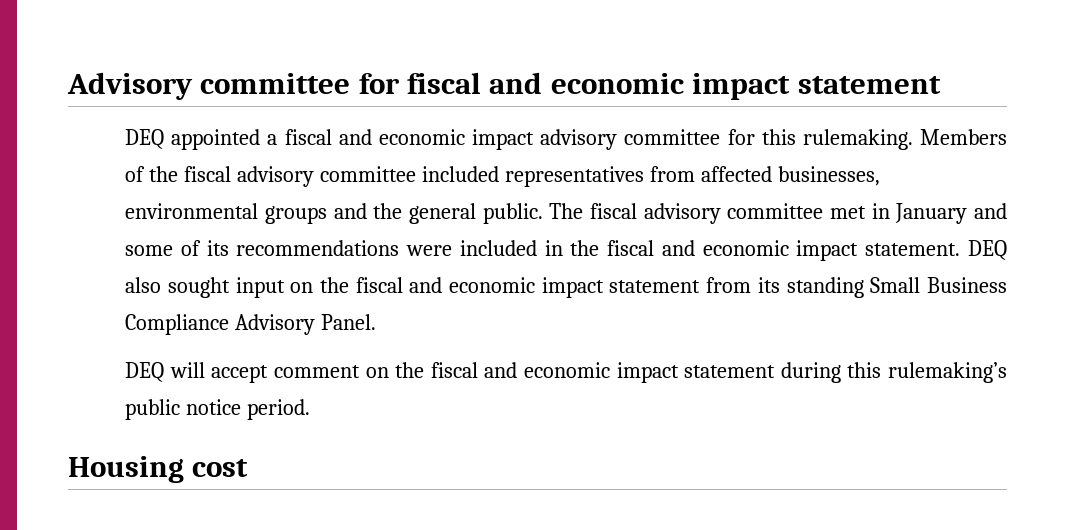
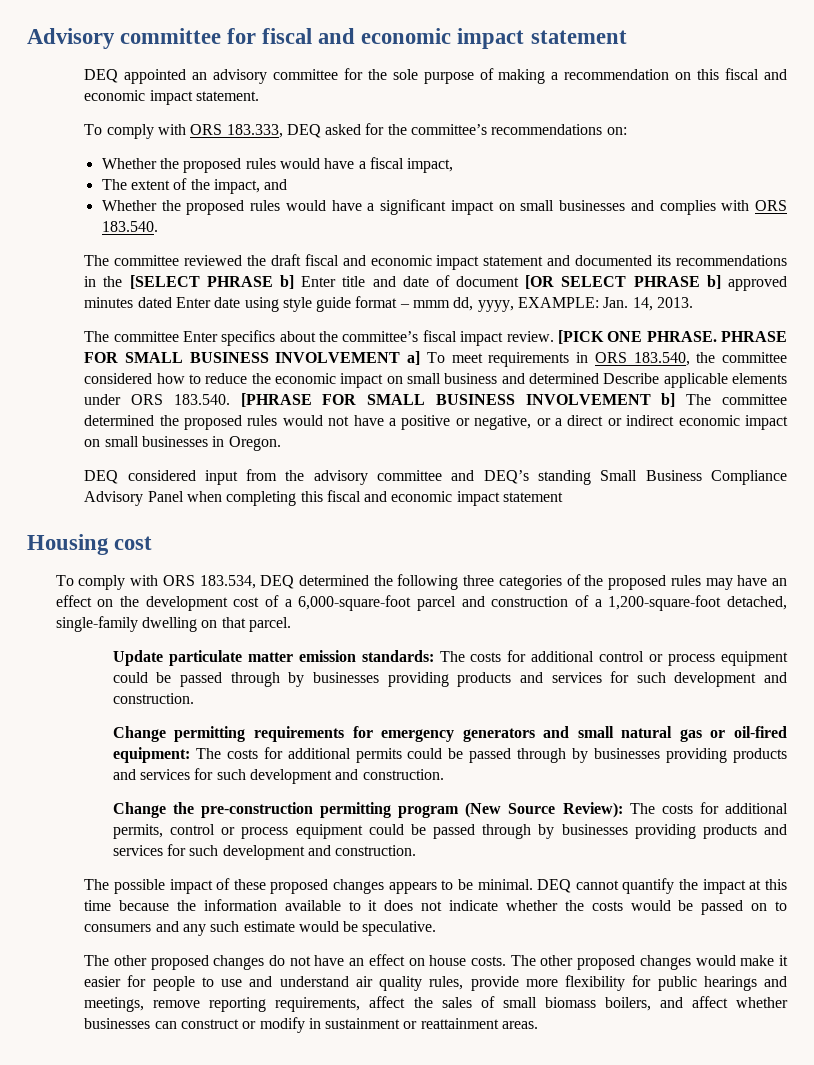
- DEQ appointed a fiscal and economic impact advisory committee for this rulemaking. Members of the fiscal advisory committee included representatives from affected businesses, environmental groups and the general public. The fiscal advisory committee met in January and some of its recommendations were included in the fiscal and economic impact statement. DEQ also sought input on the fiscal and economic impact statement from its standing Small Business Compliance Advisory Panel.
- DEQ will accept comment on the fiscal and economic impact statement during this rulemaking’s public notice period.
+ DEQ appointed an advisory committee for the sole purpose of making a recommendation on this fiscal and economic impact statement.
+ To comply with ORS 183.333, DEQ asked for the committee’s recommendations on:
+ Whether the proposed rules would have a fiscal impact,
+ The extent of the impact, and
+ Whether the proposed rules would have a significant impact on small businesses and complies with ORS 183.540.
+ The committee reviewed the draft fiscal and economic impact statement and documented its recommendations in the [SELECT PHRASE b] Enter title and date of document [OR SELECT PHRASE b] approved minutes dated Enter date using style guide format – mmm dd, yyyy, EXAMPLE: Jan. 14, 2013.
+ The committee Enter specifics about the committee’s fiscal impact review. [PICK ONE PHRASE. PHRASE FOR SMALL BUSINESS INVOLVEMENT a] To meet requirements in ORS 183.540, the committee considered how to reduce the economic impact on small business and determined Describe applicable elements under ORS 183.540. [PHRASE FOR SMALL BUSINESS INVOLVEMENT b] The committee determined the proposed rules would not have a positive or negative, or a direct or indirect economic impact on small businesses in Oregon.
+ DEQ considered input from the advisory committee and DEQ’s standing Small Business Compliance Advisory Panel when completing this fiscal and economic impact statement
  Housing cost
+ To comply with ORS 183.534, DEQ determined the following three categories of the proposed rules may have an effect on the development cost of a 6,000-square-foot parcel and construction of a 1,200-square-foot detached, single-family dwelling on that parcel.
+ Update particulate matter emission standards: The costs for additional control or process equipment could be passed through by businesses providing products and services for such development and construction.
+ Change permitting requirements for emergency generators and small natural gas or oil-fired equipment: The costs for additional permits could be passed through by businesses providing products and services for such development and construction.
+ Change the pre-construction permitting program (New Source Review): The costs for additional permits, control or process equipment could be passed through by businesses providing products and services for such development and construction.
+ The possible impact of these proposed changes appears to be minimal. DEQ cannot quantify the impact at this time because the information available to it does not indicate whether the costs would be passed on to consumers and any such estimate would be speculative.
+ The other proposed changes do not have an effect on house costs. The other proposed changes would make it easier for people to use and understand air quality rules, provide more flexibility for public hearings and meetings, remove reporting requirements, affect the sales of small biomass boilers, and affect whether businesses can construct or modify in sustainment or reattainment areas.

